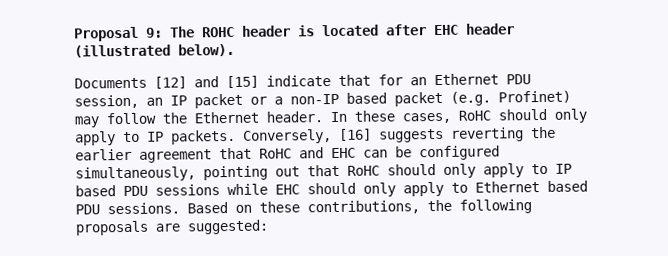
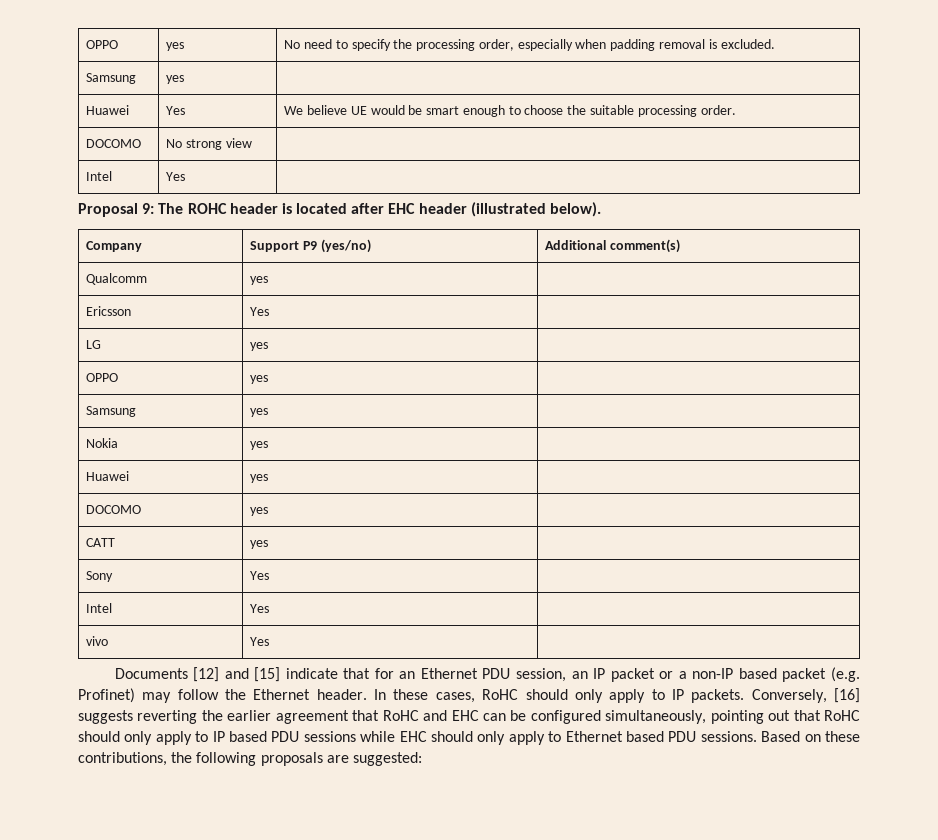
+ OPPO | yes | No need to specify the processing order, especially when padding removal is excluded.
+ Samsung | yes |
+ Huawei | Yes | We believe UE would be smart enough to choose the suitable processing order.
+ DOCOMO | No strong view |
+ Intel | Yes |
+ Company | Support P9 (yes/no) | Additional comment(s)
+ Qualcomm | yes |
+ Ericsson | Yes |
+ LG | yes |
+ OPPO | yes |
+ Samsung | yes |
+ Nokia | yes |
+ Huawei | yes |
+ DOCOMO | yes |
+ CATT | yes |
+ Sony | Yes |
+ Intel | Yes |
+ vivo | Yes |

